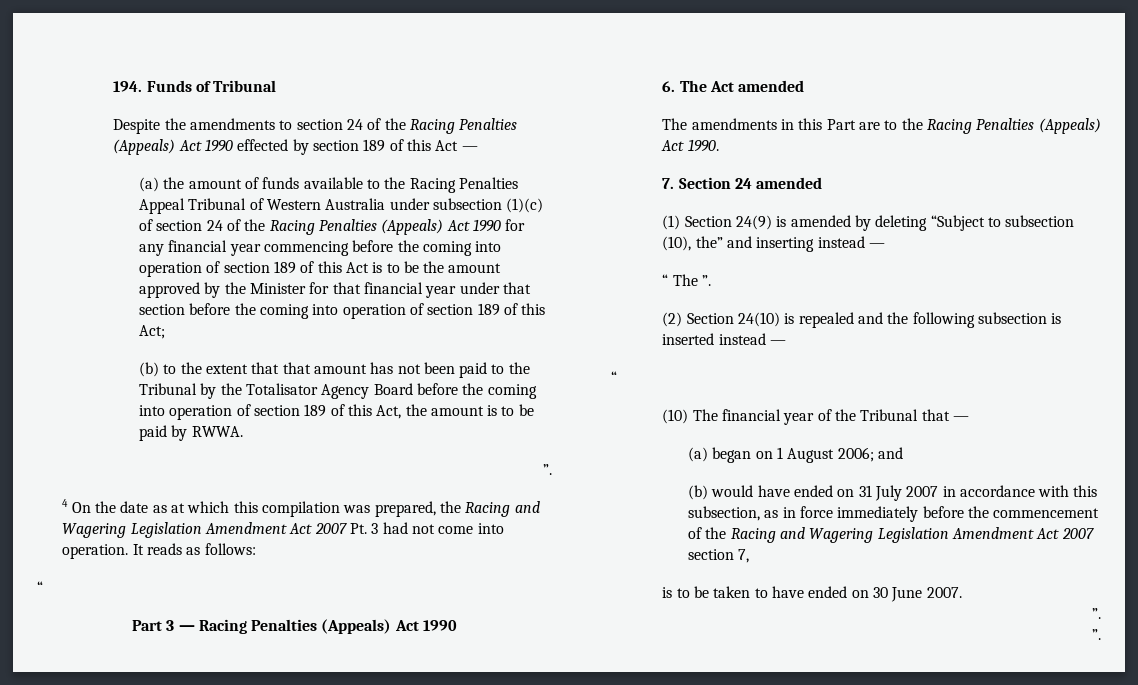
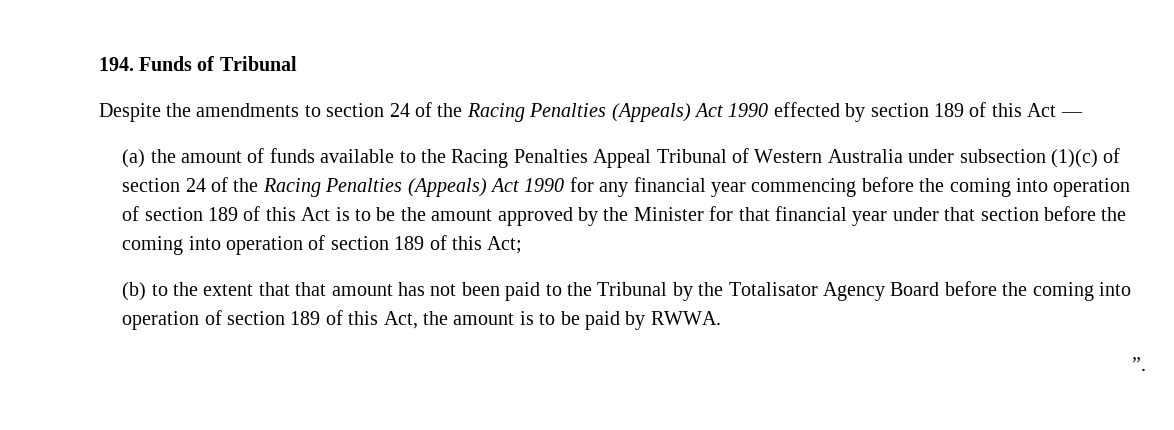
- 4 On the date as at which this compilation was prepared, the Racing and Wagering Legislation Amendment Act 2007 Pt. 3 had not come into operation. It reads as follows:
- “
- Part 3 — Racing Penalties (Appeals) Act 1990
- 6. The Act amended
- The amendments in this Part are to the Racing Penalties (Appeals) Act 1990.
- 7. Section 24 amended
- (1) Section 24(9) is amended by deleting “Subject to subsection (10), the” and inserting instead —
- “ The ”.
- (2) Section 24(10) is repealed and the following subsection is inserted instead —
- “
- (10) The financial year of the Tribunal that —
- (a) began on 1 August 2006; and
- (b) would have ended on 31 July 2007 in accordance with this subsection, as in force immediately before the commencement of the Racing and Wagering Legislation Amendment Act 2007 section 7,
- is to be taken to have ended on 30 June 2007.
- ”.
- ”.

